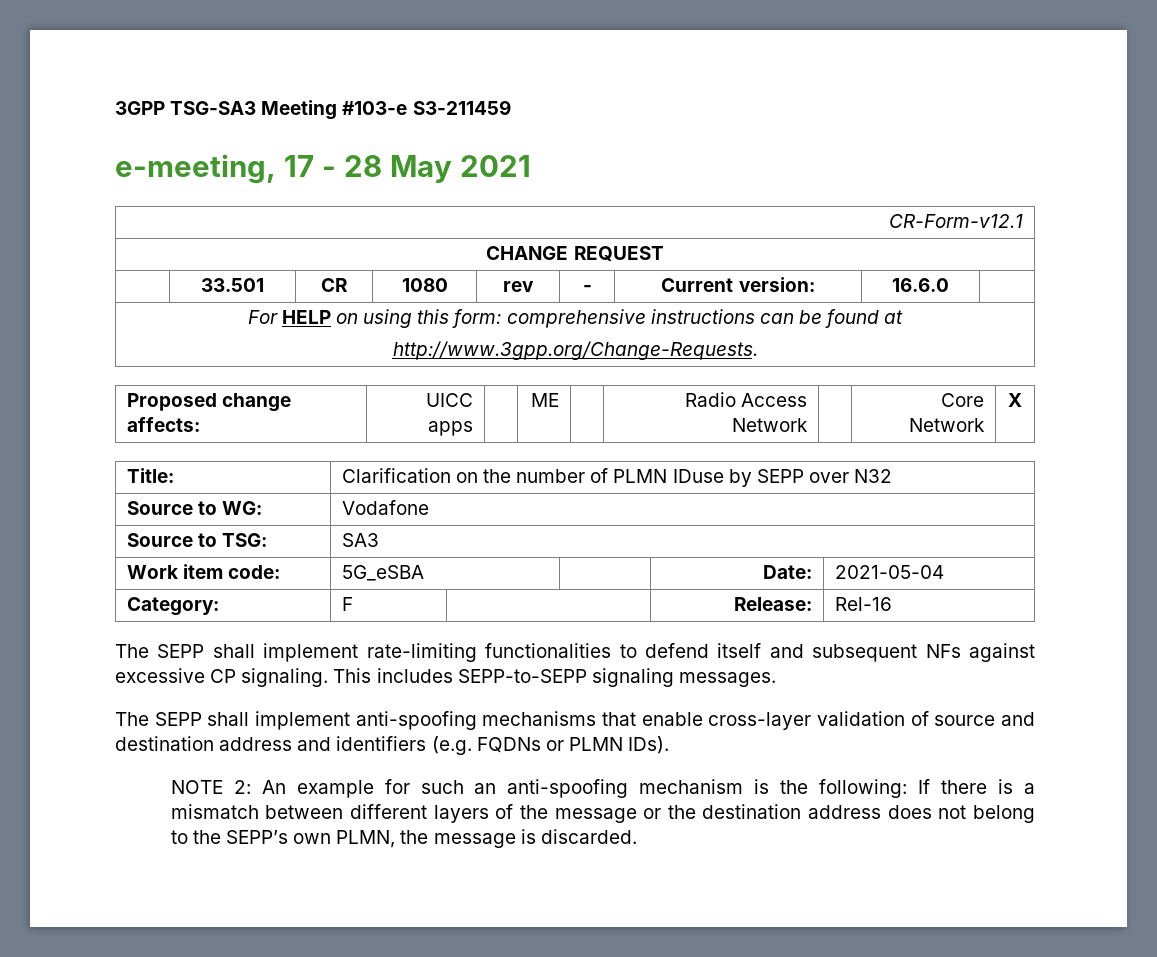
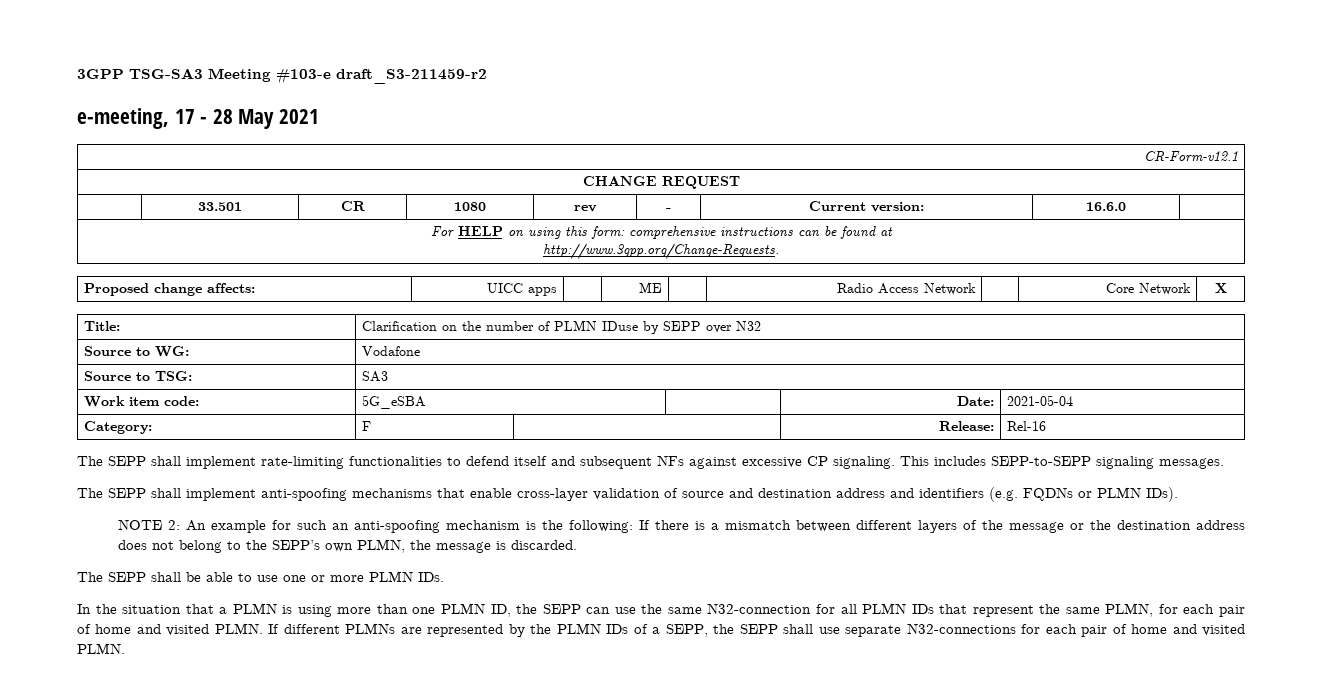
- 3GPP TSG-SA3 Meeting #103-e S3-211459
+ 3GPP TSG-SA3 Meeting #103-e draft_S3-211459-r2
+ The SEPP shall be able to use one or more PLMN IDs.
+ In the situation that a PLMN is using more than one PLMN ID, the SEPP can use the same N32-connection for all PLMN IDs that represent the same PLMN, for each pair of home and visited PLMN. If different PLMNs are represented by the PLMN IDs of a SEPP, the SEPP shall use separate N32-connections for each pair of home and visited PLMN.

